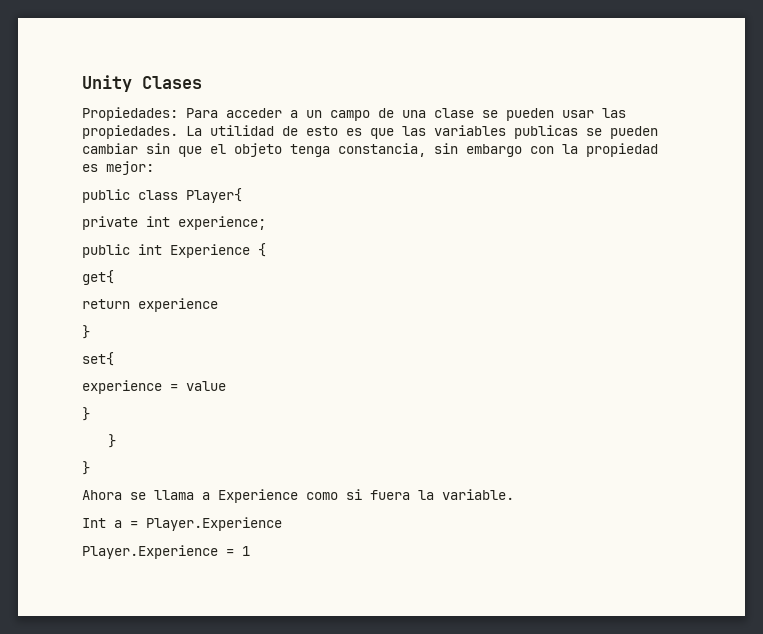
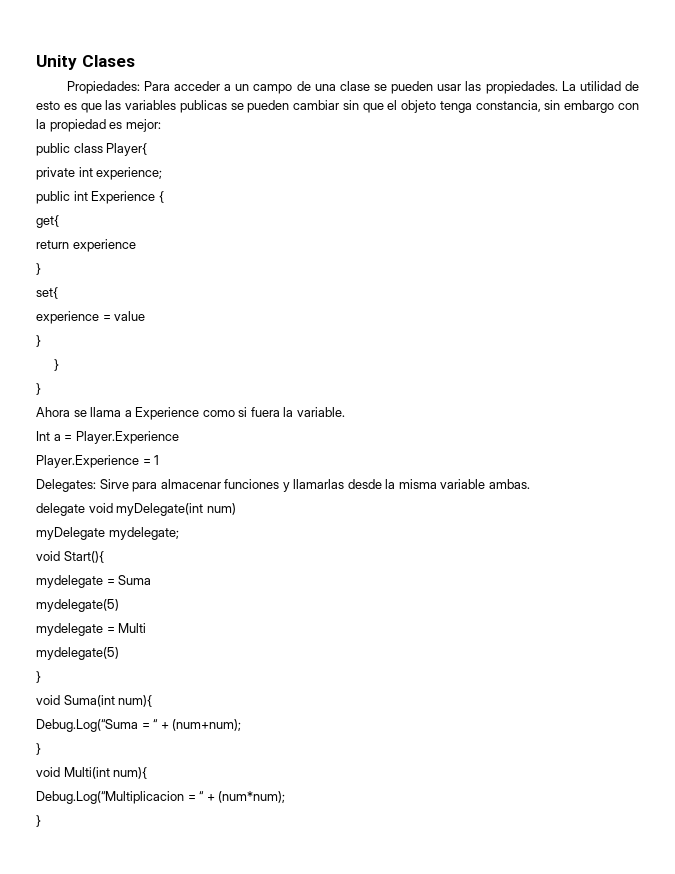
+ Delegates: Sirve para almacenar funciones y llamarlas desde la misma variable ambas.
+ delegate void myDelegate(int num)
+ myDelegate mydelegate;
+ void Start(){
+ mydelegate = Suma
+ mydelegate(5)
+ mydelegate = Multi
+ mydelegate(5)
+ }
+ void Suma(int num){
+ Debug.Log(“Suma = “ + (num+num);
+ }
+ void Multi(int num){
+ Debug.Log(“Multiplicacion = “ + (num*num);
+ }

